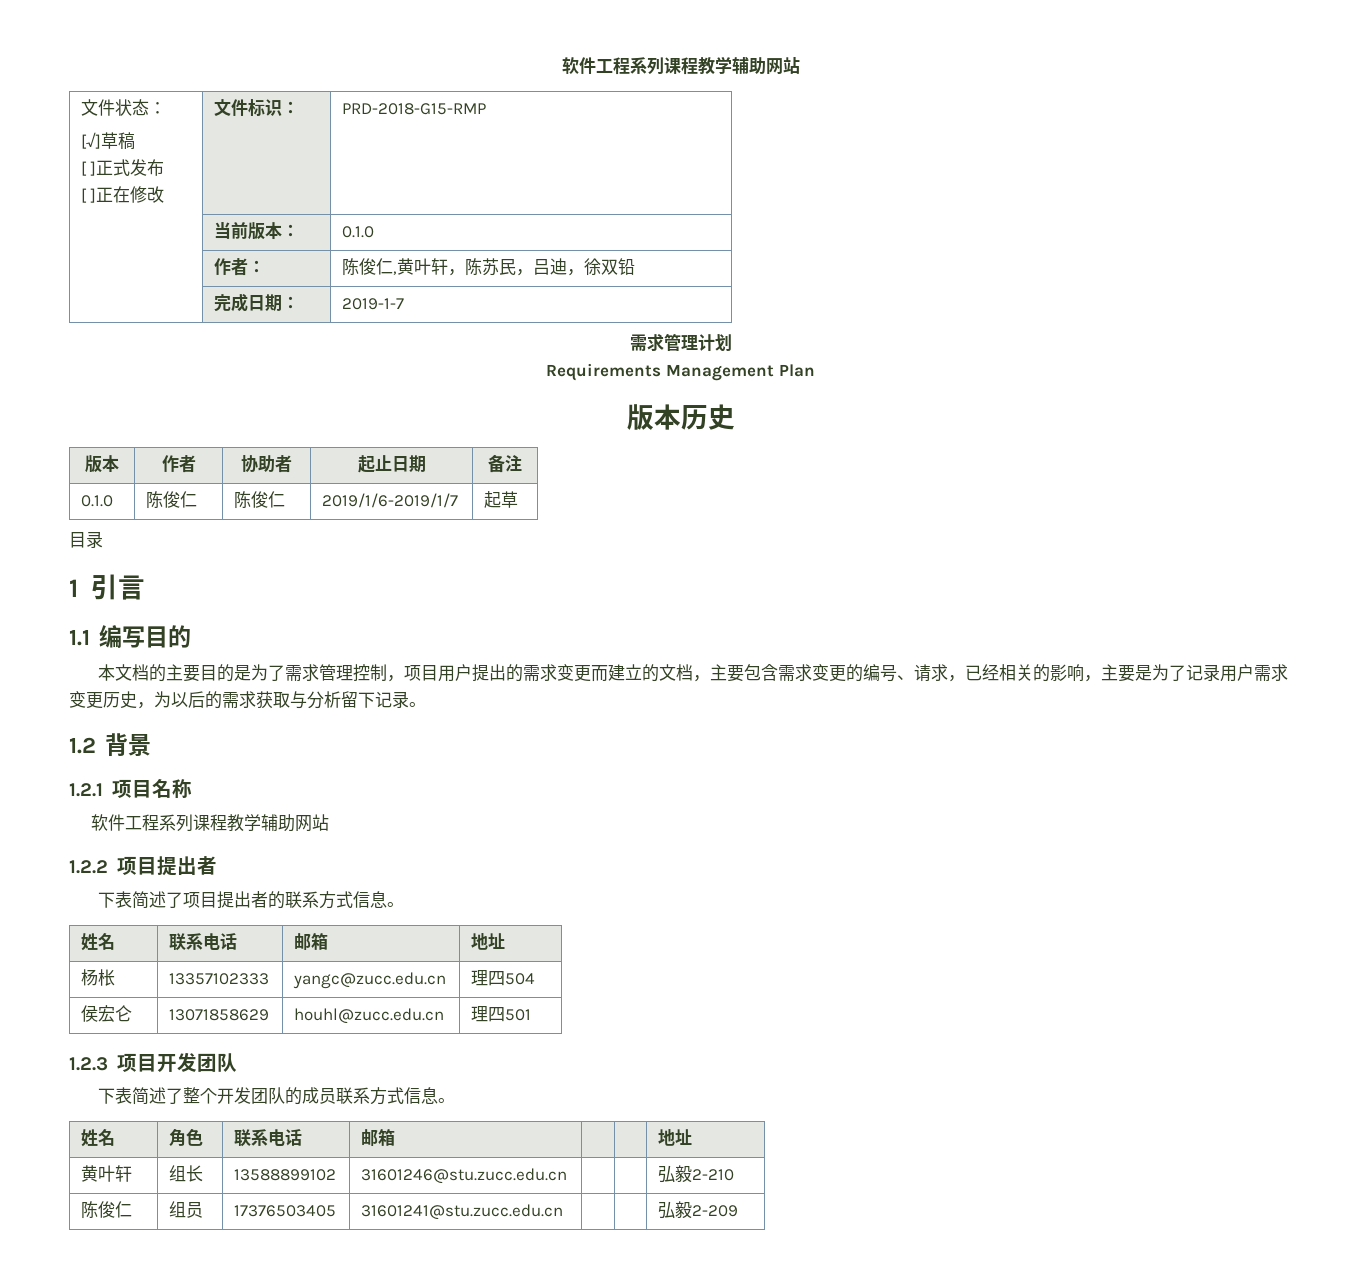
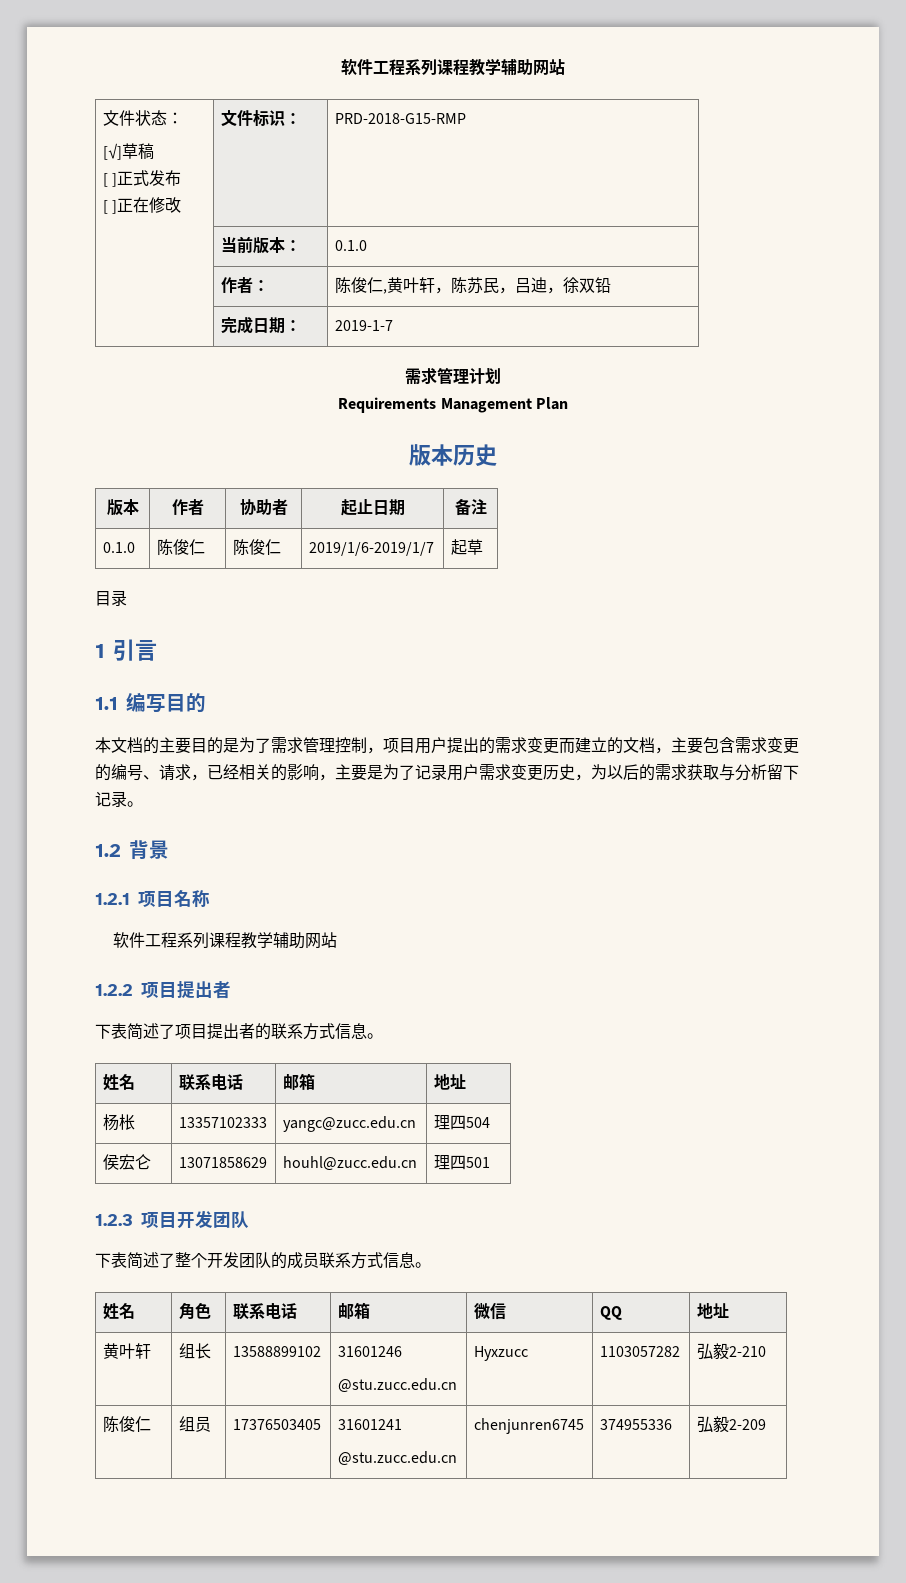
- 姓名 | 角色 | 联系电话 | 邮箱 | | | 地址
+ 姓名 | 角色 | 联系电话 | 邮箱 | 微信 | QQ | 地址
- 黄叶轩 | 组长 | 13588899102 | 31601246@stu.zucc.edu.cn | | | 弘毅2-210
+ 黄叶轩 | 组长 | 13588899102 | 31601246
+ @stu.zucc.edu.cn | Hyxzucc | 1103057282 | 弘毅2-210
- 陈俊仁 | 组员 | 17376503405 | 31601241@stu.zucc.edu.cn | | | 弘毅2-209
+ 陈俊仁 | 组员 | 17376503405 | 31601241
+ @stu.zucc.edu.cn | chenjunren6745 | 374955336 | 弘毅2-209

